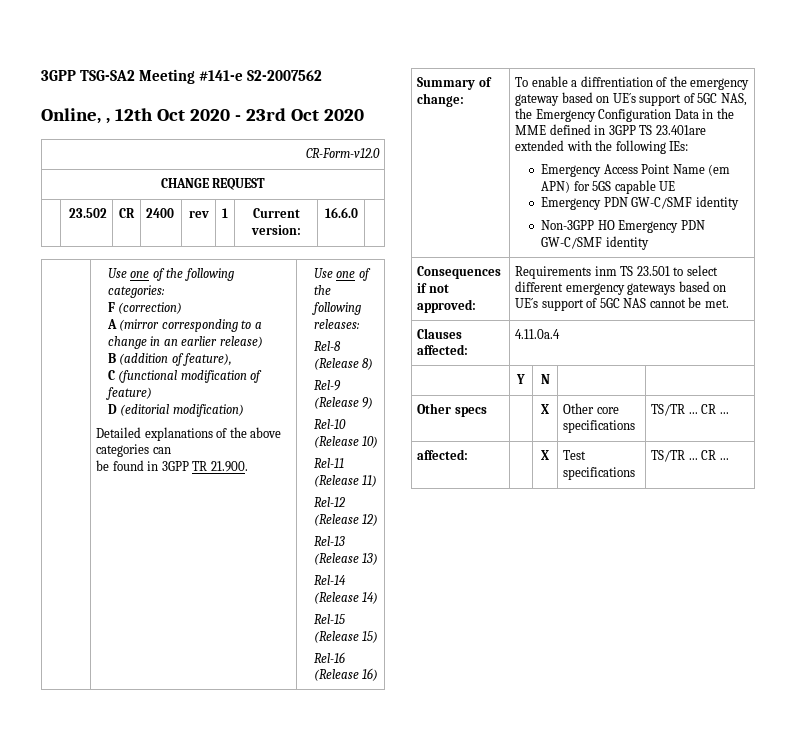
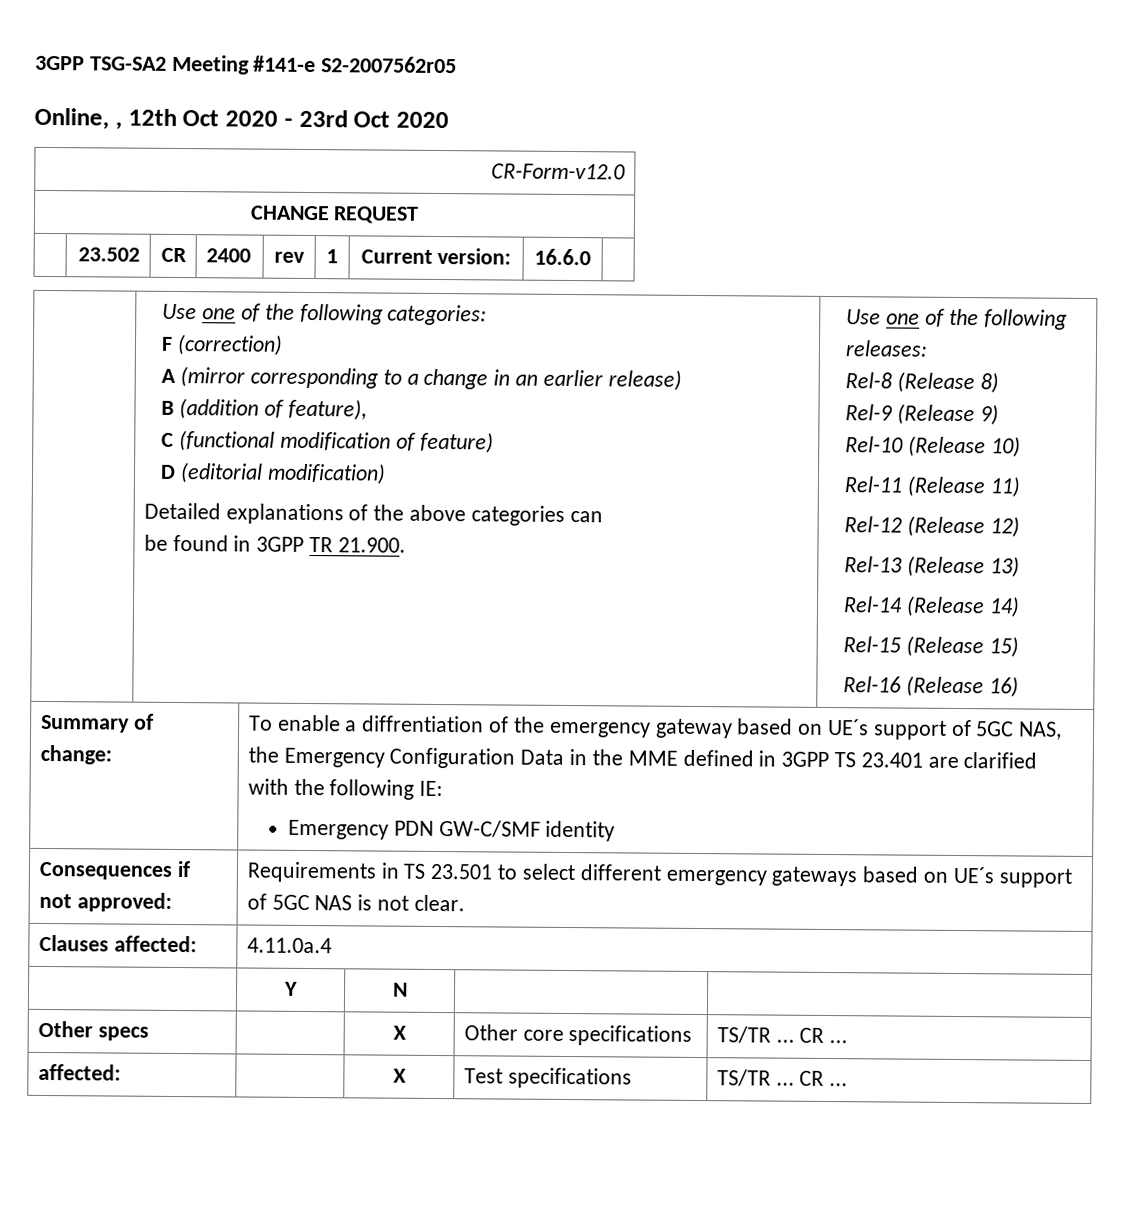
- 3GPP TSG-SA2 Meeting #141-e S2-2007562
+ 3GPP TSG-SA2 Meeting #141-e S2-2007562r05
- To enable a diffrentiation of the emergency gateway based on UE´s support of 5GC NAS, the Emergency Configuration Data in the MME defined in 3GPP TS 23.401are extended with the following IEs:
- Emergency Access Point Name (em APN) for 5GS capable UE
+ To enable a diffrentiation of the emergency gateway based on UE´s support of 5GC NAS, the Emergency Configuration Data in the MME defined in 3GPP TS 23.401 are clarified with the following IE:
  Emergency PDN GW-C/SMF identity
- Non-3GPP HO Emergency PDN GW-C/SMF identity
- Consequences if not approved: | Requirements inm TS 23.501 to select different emergency gateways based on UE´s support of 5GC NAS cannot be met.
+ Consequences if not approved: | Requirements in TS 23.501 to select different emergency gateways based on UE´s support of 5GC NAS is not clear.

